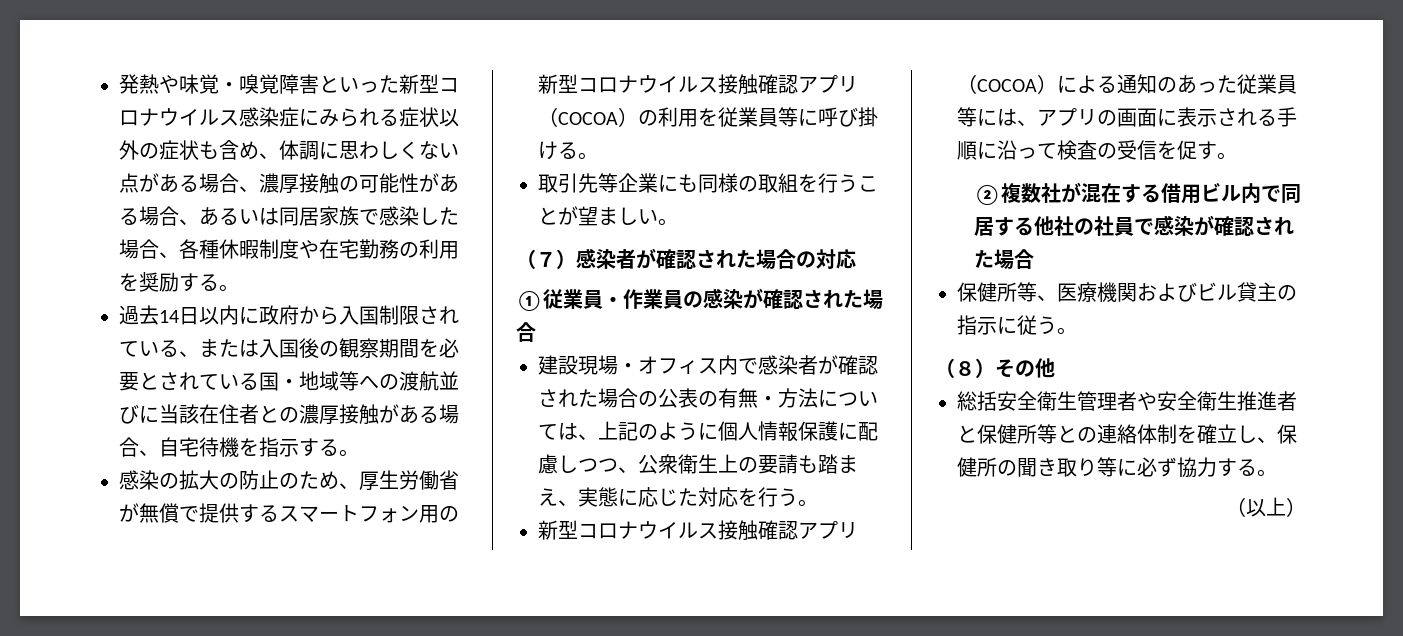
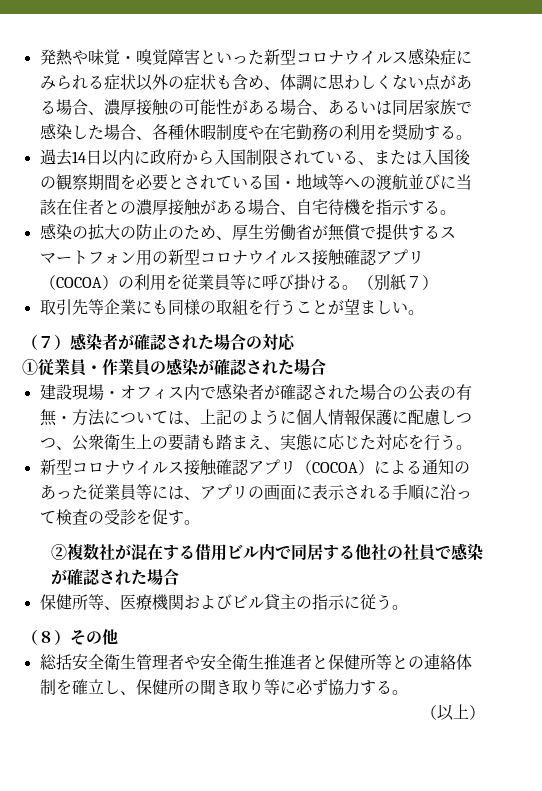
+ （別紙７）
- 新型コロナウイルス接触確認アプリ（COCOA）による通知のあった従業員等には、アプリの画面に表示される手順に沿って検査の受信を促す。
+ 新型コロナウイルス接触確認アプリ（COCOA）による通知のあった従業員等には、アプリの画面に表示される手順に沿って検査の受診を促す。

